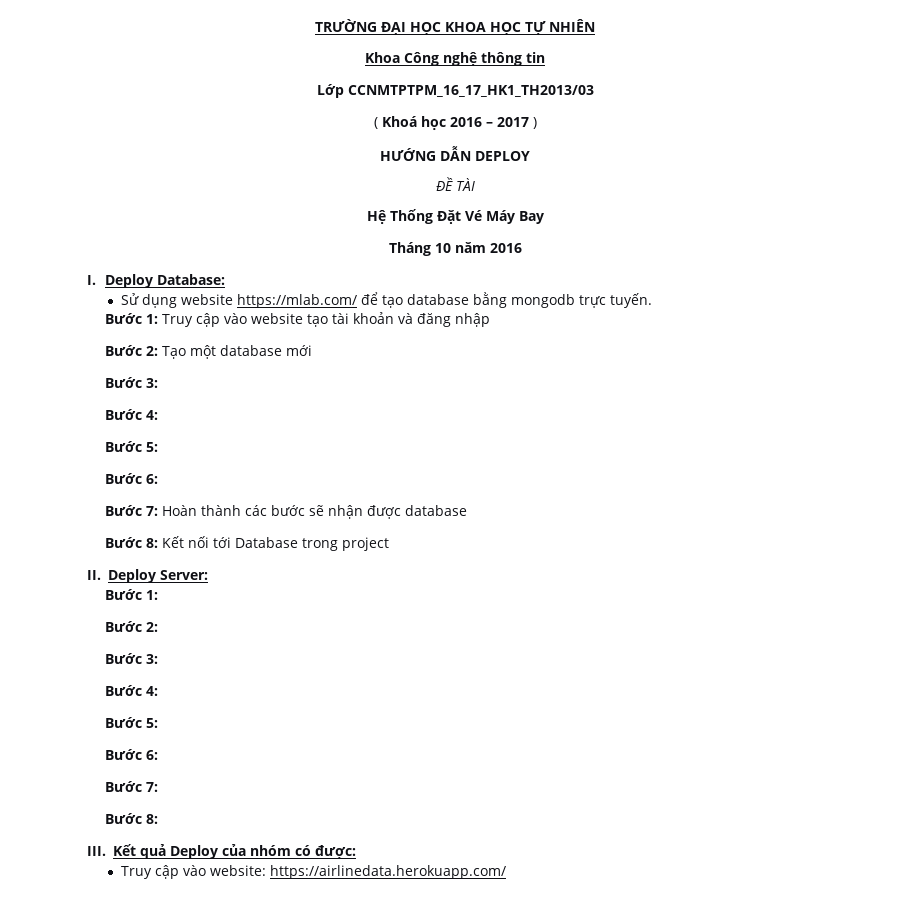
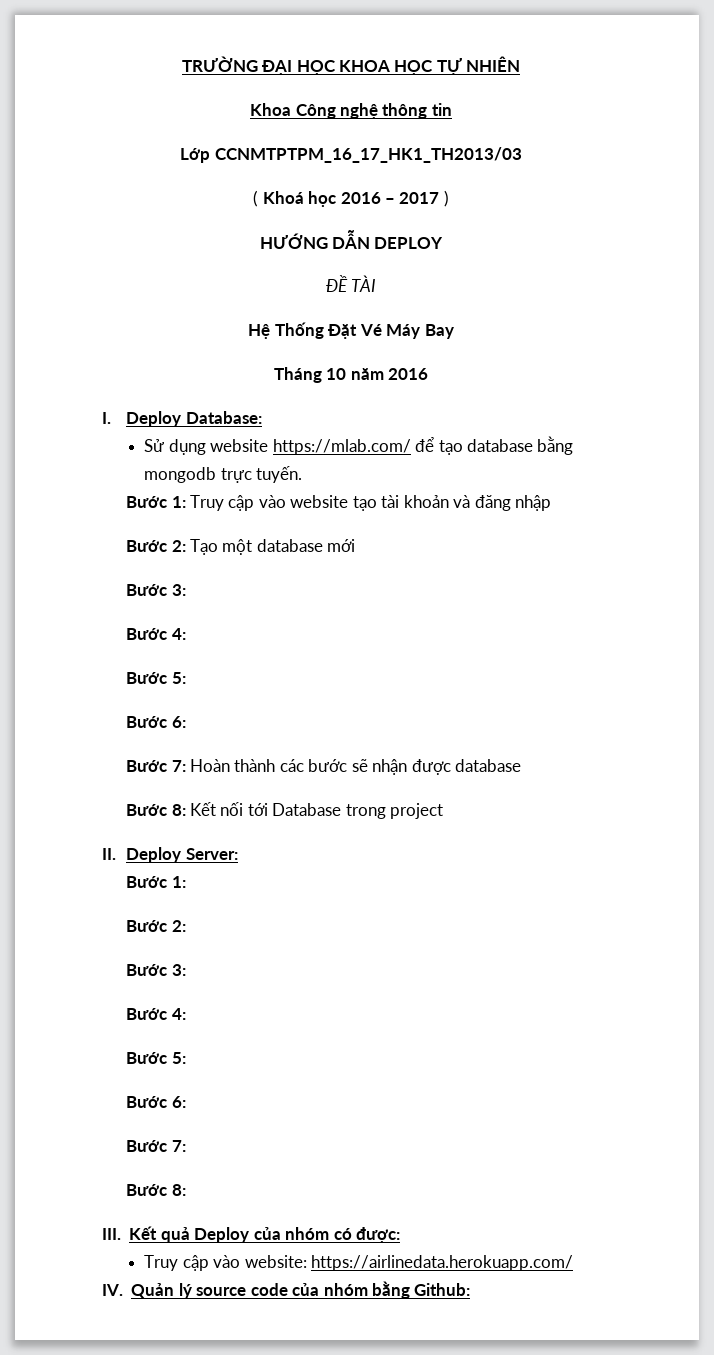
+ IV. Quản lý source code của nhóm bằng Github:

